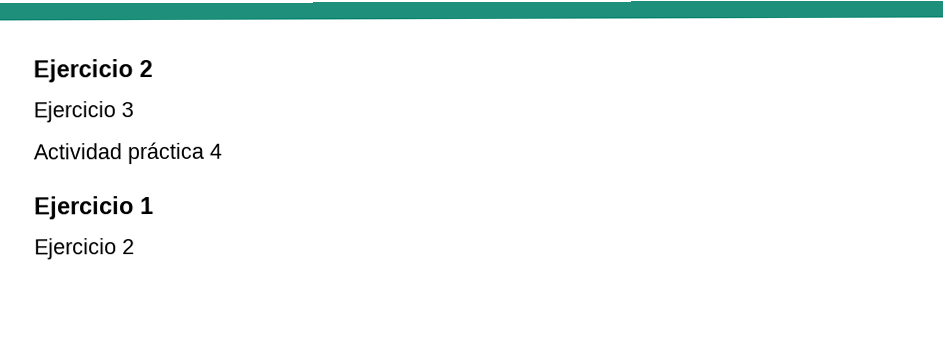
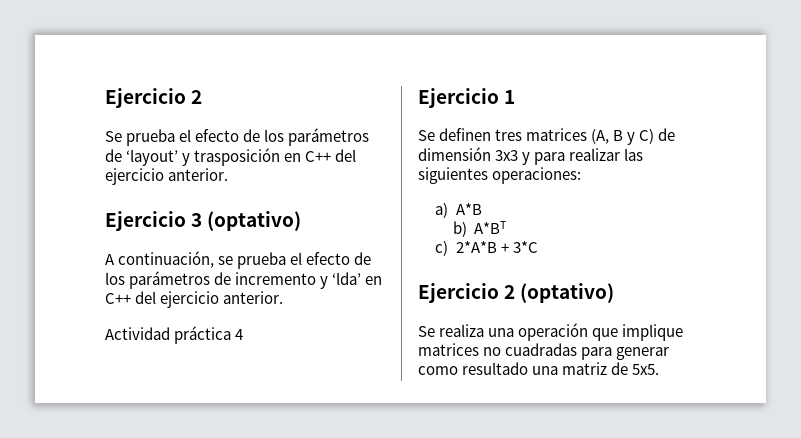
- Ejercicio 3
+ Se prueba el efecto de los parámetros de ‘layout’ y trasposición en C++ del ejercicio anterior.
+ Ejercicio 3 (optativo)
+ A continuación, se prueba el efecto de los parámetros de incremento y ‘lda’ en C++ del ejercicio anterior.
  Ejercicio 1
- Ejercicio 2
+ Se definen tres matrices (A, B y C) de dimensión 3x3 y para realizar las siguientes operaciones:
+ a) A*B
+ b) A*BT
+ c) 2*A*B + 3*C
+ Ejercicio 2 (optativo)
+ Se realiza una operación que implique matrices no cuadradas para generar como resultado una matriz de 5x5.

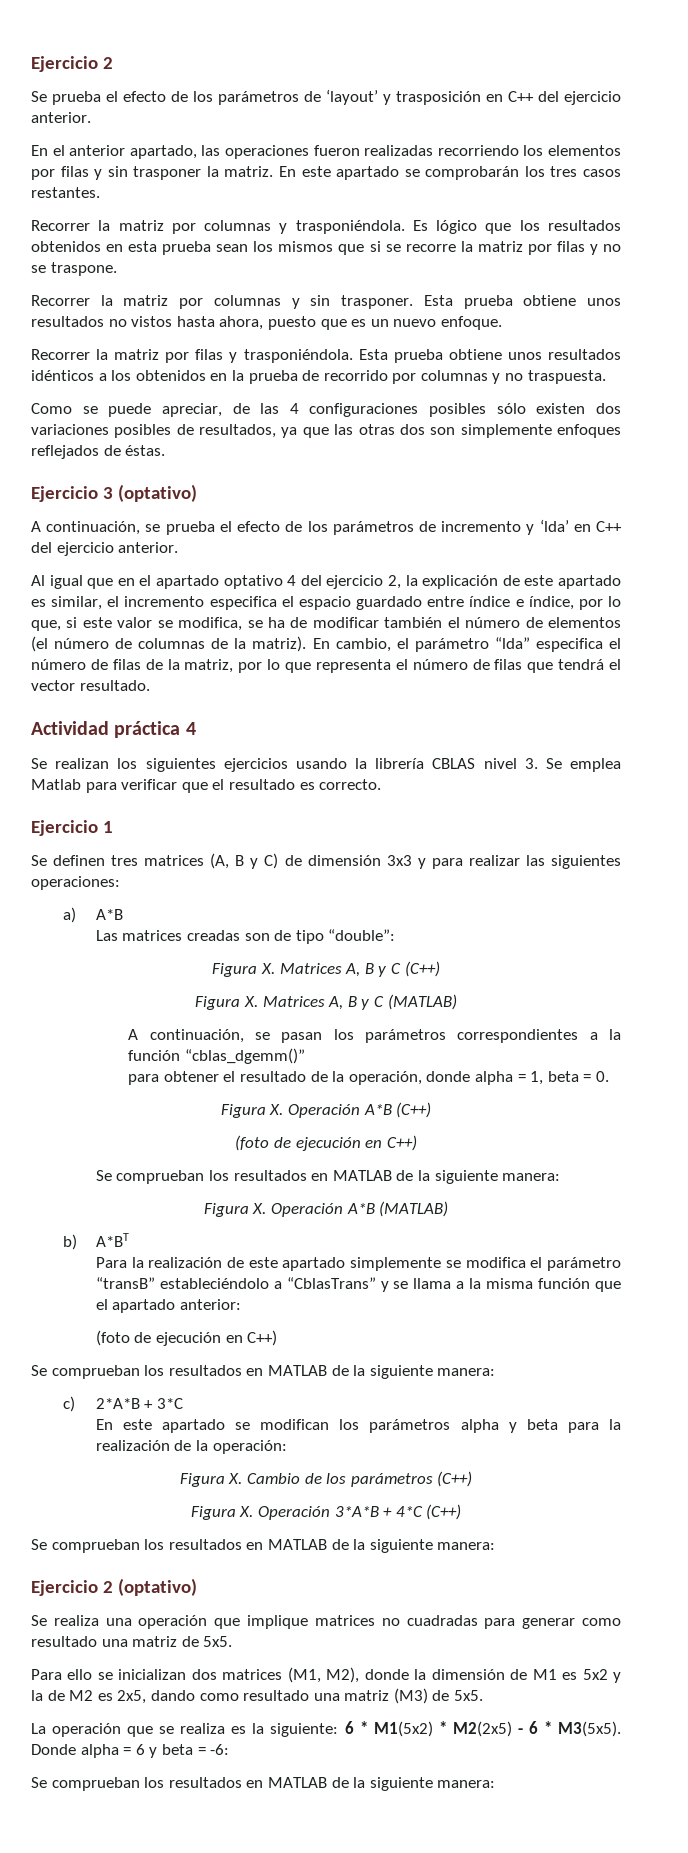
+ En el anterior apartado, las operaciones fueron realizadas recorriendo los elementos por filas y sin trasponer la matriz. En este apartado se comprobarán los tres casos restantes.
+ Recorrer la matriz por columnas y trasponiéndola. Es lógico que los resultados obtenidos en esta prueba sean los mismos que si se recorre la matriz por filas y no se traspone.
+ Recorrer la matriz por columnas y sin trasponer. Esta prueba obtiene unos resultados no vistos hasta ahora, puesto que es un nuevo enfoque.
+ Recorrer la matriz por filas y trasponiéndola. Esta prueba obtiene unos resultados idénticos a los obtenidos en la prueba de recorrido por columnas y no traspuesta.
+ Como se puede apreciar, de las 4 configuraciones posibles sólo existen dos variaciones posibles de resultados, ya que las otras dos son simplemente enfoques reflejados de éstas.
+ Al igual que en el apartado optativo 4 del ejercicio 2, la explicación de este apartado es similar, el incremento especifica el espacio guardado entre índice e índice, por lo que, si este valor se modifica, se ha de modificar también el número de elementos (el número de columnas de la matriz). En cambio, el parámetro “lda” especifica el número de filas de la matriz, por lo que representa el número de filas que tendrá el vector resultado.
  Actividad práctica 4
+ Se realizan los siguientes ejercicios usando la librería CBLAS nivel 3. Se emplea Matlab para verificar que el resultado es correcto.
+ Las matrices creadas son de tipo “double”:
+ Figura X. Matrices A, B y C (C++)
+ Figura X. Matrices A, B y C (MATLAB)
+ A continuación, se pasan los parámetros correspondientes a la función “cblas_dgemm()”
+ para obtener el resultado de la operación, donde alpha = 1, beta = 0.
+ Figura X. Operación A*B (C++)
+ (foto de ejecución en C++)
+ Se comprueban los resultados en MATLAB de la siguiente manera:
+ Figura X. Operación A*B (MATLAB)
  b) A*BT
+ Para la realización de este apartado simplemente se modifica el parámetro “transB” estableciéndolo a “CblasTrans” y se llama a la misma función que el apartado anterior:
+ (foto de ejecución en C++)
+ Se comprueban los resultados en MATLAB de la siguiente manera:
  c) 2*A*B + 3*C
+ En este apartado se modifican los parámetros alpha y beta para la realización de la operación:
+ Figura X. Cambio de los parámetros (C++)
+ Figura X. Operación 3*A*B + 4*C (C++)
+ Se comprueban los resultados en MATLAB de la siguiente manera:
+ Para ello se inicializan dos matrices (M1, M2), donde la dimensión de M1 es 5x2 y la de M2 es 2x5, dando como resultado una matriz (M3) de 5x5.
+ La operación que se realiza es la siguiente: 6 * M1(5x2) * M2(2x5) - 6 * M3(5x5). Donde alpha = 6 y beta = -6:
+ Se comprueban los resultados en MATLAB de la siguiente manera:

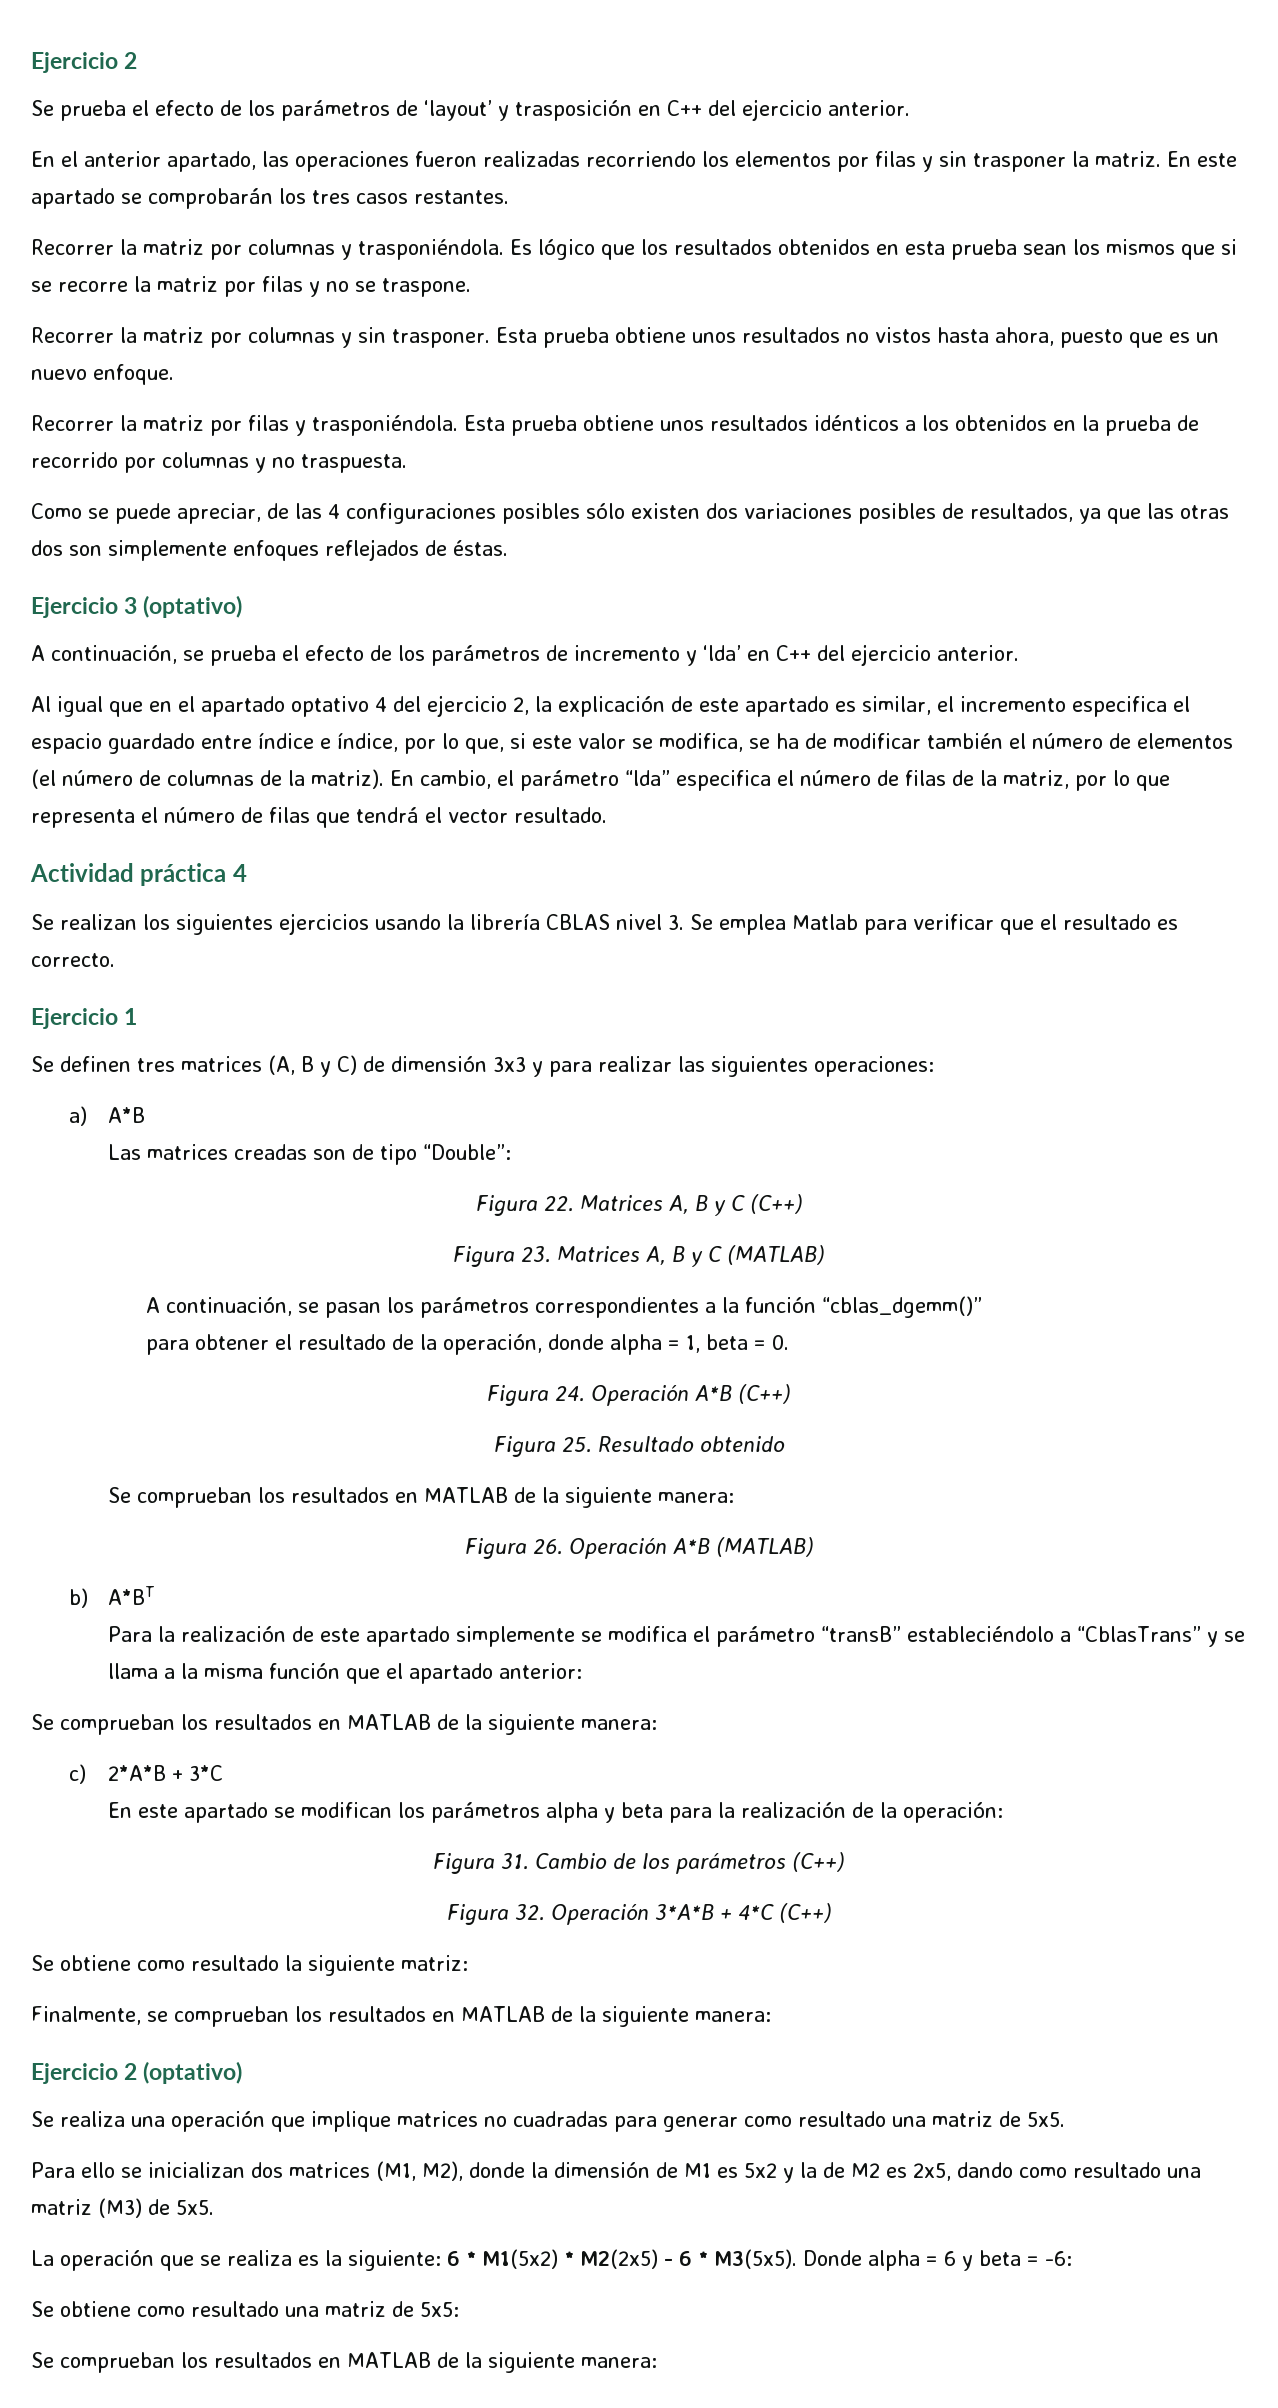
- Las matrices creadas son de tipo “double”:
- Figura X. Matrices A, B y C (C++)
+ Las matrices creadas son de tipo “Double”:
+ Figura 22. Matrices A, B y C (C++)
- Figura X. Matrices A, B y C (MATLAB)
+ Figura 23. Matrices A, B y C (MATLAB)
- Figura X. Operación A*B (C++)
- (foto de ejecución en C++)
+ Figura 24. Operación A*B (C++)
+ Figura 25. Resultado obtenido
- Figura X. Operación A*B (MATLAB)
+ Figura 26. Operación A*B (MATLAB)
  Para la realización de este apartado simplemente se modifica el parámetro “transB” estableciéndolo a “CblasTrans” y se llama a la misma función que el apartado anterior:
- (foto de ejecución en C++)
- Figura X. Cambio de los parámetros (C++)
+ Figura 31. Cambio de los parámetros (C++)
- Figura X. Operación 3*A*B + 4*C (C++)
- Se comprueban los resultados en MATLAB de la siguiente manera:
+ Figura 32. Operación 3*A*B + 4*C (C++)
+ Se obtiene como resultado la siguiente matriz:
+ Finalmente, se comprueban los resultados en MATLAB de la siguiente manera:
+ Se obtiene como resultado una matriz de 5x5:

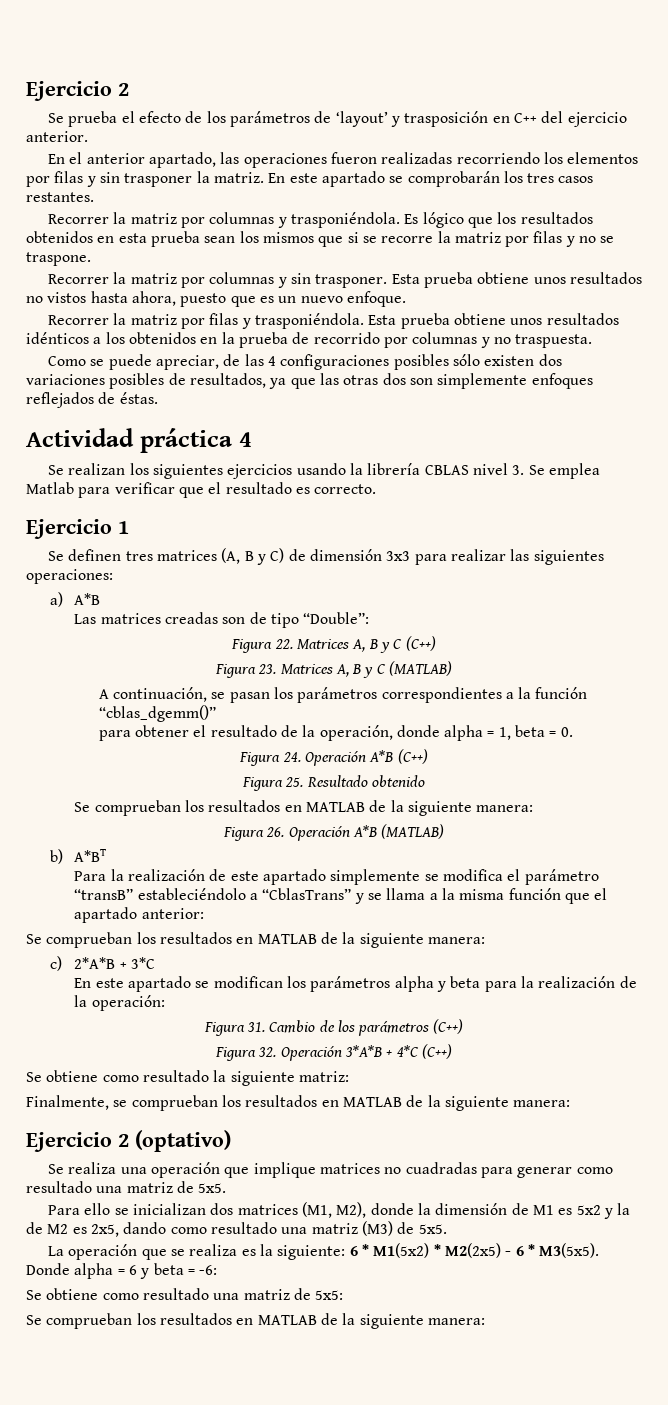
- Ejercicio 3 (optativo)
- A continuación, se prueba el efecto de los parámetros de incremento y ‘lda’ en C++ del ejercicio anterior.
- Al igual que en el apartado optativo 4 del ejercicio 2, la explicación de este apartado es similar, el incremento especifica el espacio guardado entre índice e índice, por lo que, si este valor se modifica, se ha de modificar también el número de elementos (el número de columnas de la matriz). En cambio, el parámetro “lda” especifica el número de filas de la matriz, por lo que representa el número de filas que tendrá el vector resultado.
- Se definen tres matrices (A, B y C) de dimensión 3x3 y para realizar las siguientes operaciones:
+ Se definen tres matrices (A, B y C) de dimensión 3x3 para realizar las siguientes operaciones:

